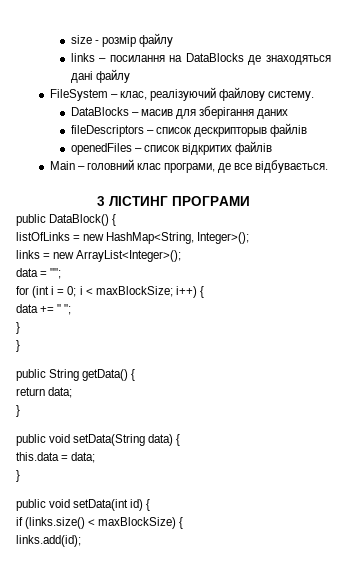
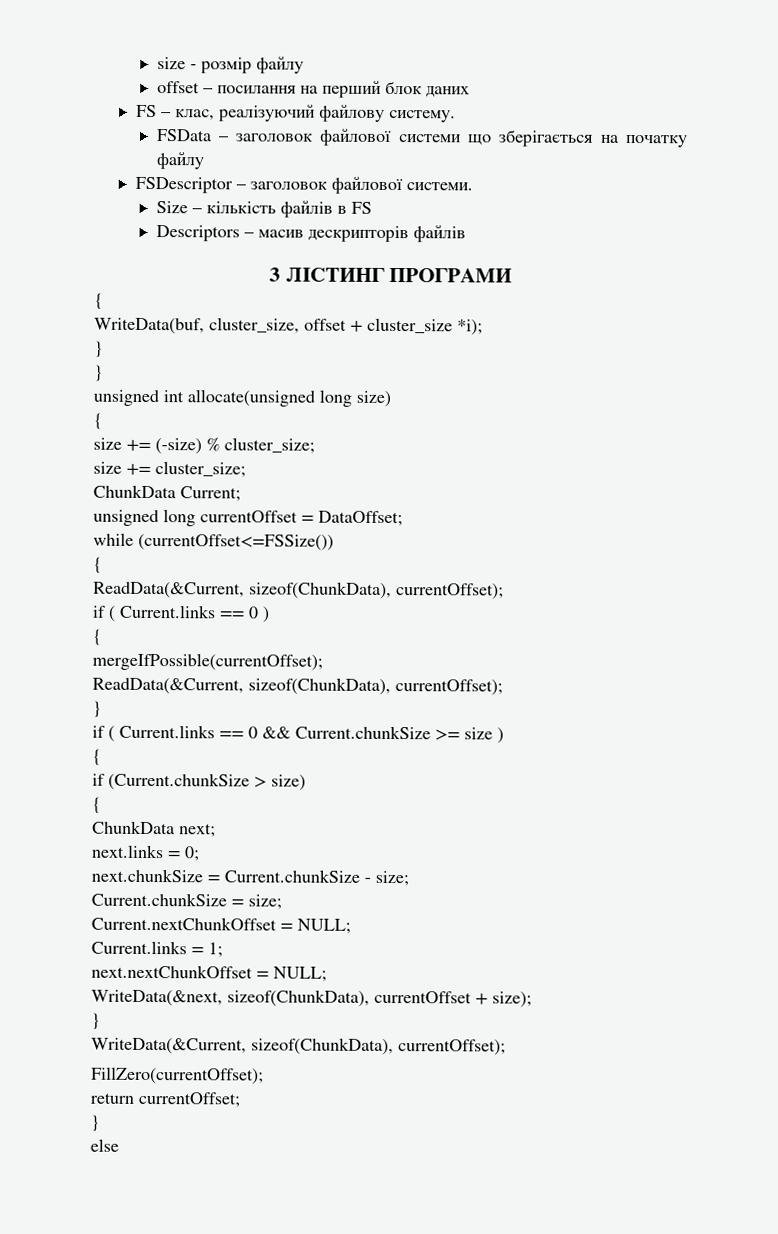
- links – посилання на DataBlocks де знаходяться дані файлу
- FileSystem – клас, реалізуючий файлову систему.
+ offset – посилання на перший блок даних
+ FS – клас, реалізуючий файлову систему.
- DataBlocks – масив для зберігання даних
- fileDescriptors – список дескрипторыв файлів
- openedFiles – список відкритих файлів
- Main – головний клас програми, де все відбувається.
+ FSData – заголовок файлової системи що зберігається на початку файлу
+ FSDescriptor – заголовок файлової системи.
+ Size – кількість файлів в FS
+ Descriptors – масив дескрипторів файлів
  3 ЛІСТИНГ ПРОГРАМИ
- public DataBlock() {
- listOfLinks = new HashMap<String, Integer>();
- links = new ArrayList<Integer>();
- data = "";
- for (int i = 0; i < maxBlockSize; i++) {
- data += " ";
+ {
+ WriteData(buf, cluster_size, offset + cluster_size *i);
  }
  }
- public String getData() {
- return data;
+ unsigned int allocate(unsigned long size)
+ {
+ size += (-size) % cluster_size;
+ size += cluster_size;
+ ChunkData Current;
+ unsigned long currentOffset = DataOffset;
+ while (currentOffset<=FSSize())
+ {
+ ReadData(&Current, sizeof(ChunkData), currentOffset);
+ if ( Current.links == 0 )
+ {
+ mergeIfPossible(currentOffset);
+ ReadData(&Current, sizeof(ChunkData), currentOffset);
  }
- public void setData(String data) {
- this.data = data;
+ if ( Current.links == 0 && Current.chunkSize >= size )
+ {
+ if (Current.chunkSize > size)
+ {
+ ChunkData next;
+ next.links = 0;
+ next.chunkSize = Current.chunkSize - size;
+ Current.chunkSize = size;
+ Current.nextChunkOffset = NULL;
+ Current.links = 1;
+ next.nextChunkOffset = NULL;
+ WriteData(&next, sizeof(ChunkData), currentOffset + size);
  }
- public void setData(int id) {
- if (links.size() < maxBlockSize) {
- links.add(id);
+ WriteData(&Current, sizeof(ChunkData), currentOffset);
+ FillZero(currentOffset);
+ return currentOffset;
+ }
+ else

